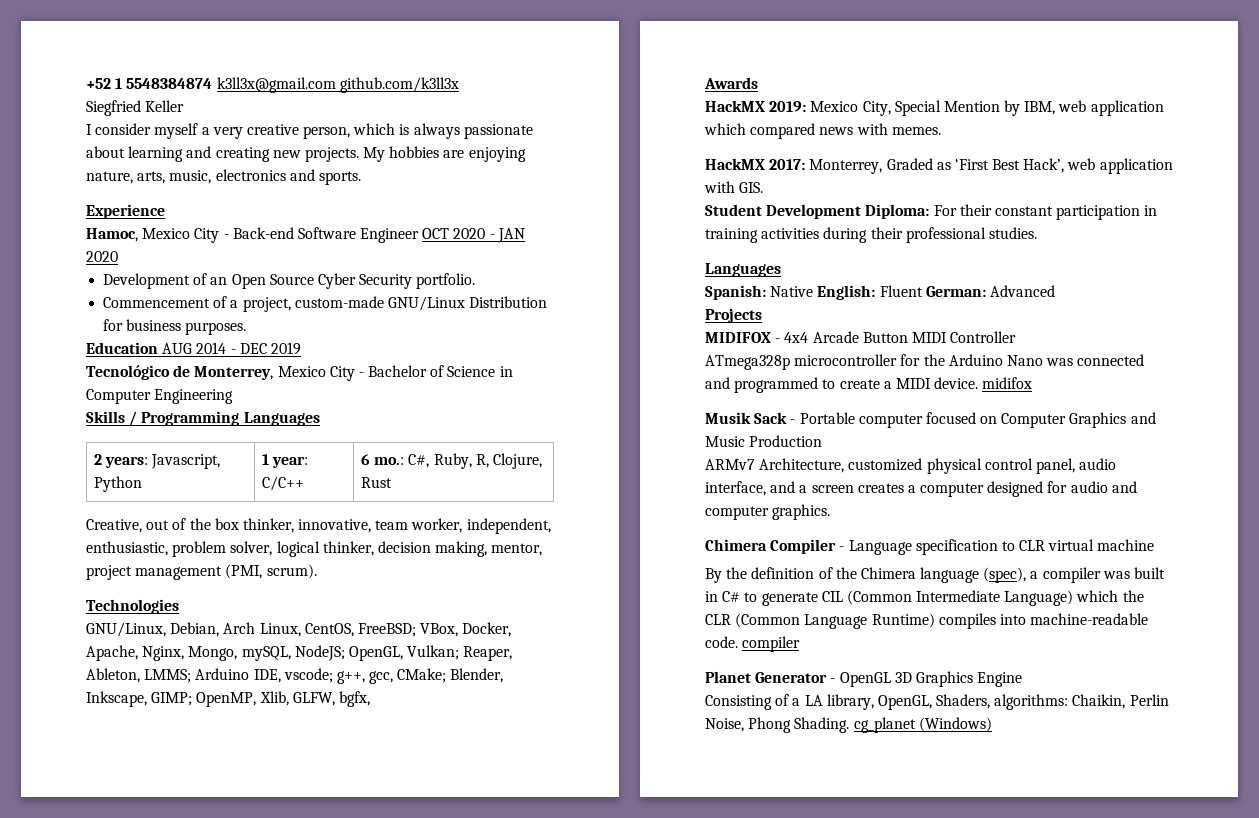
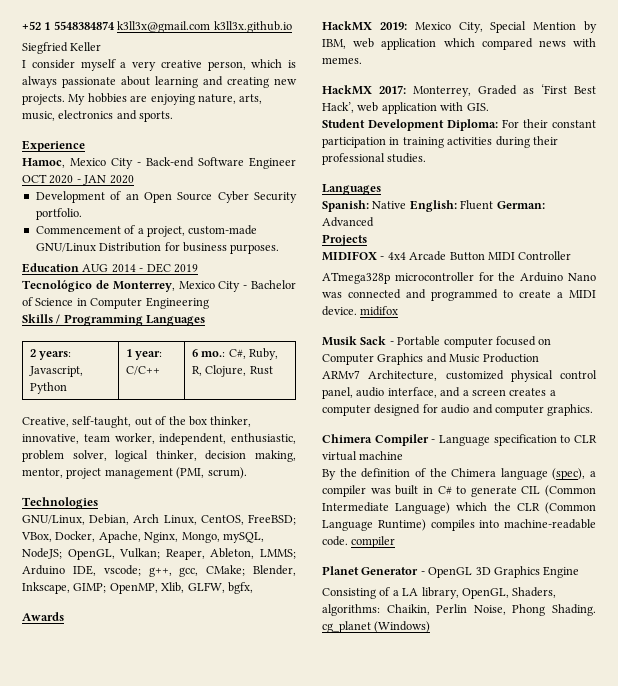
- +52 1 5548384874 k3ll3x@gmail.com github.com/k3ll3x
+ +52 1 5548384874 k3ll3x@gmail.com k3ll3x.github.io
- Creative, out of the box thinker, innovative, team worker, independent, enthusiastic, problem solver, logical thinker, decision making, mentor, project management (PMI, scrum).
+ Creative, self-taught, out of the box thinker, innovative, team worker, independent, enthusiastic, problem solver, logical thinker, decision making, mentor, project management (PMI, scrum).

